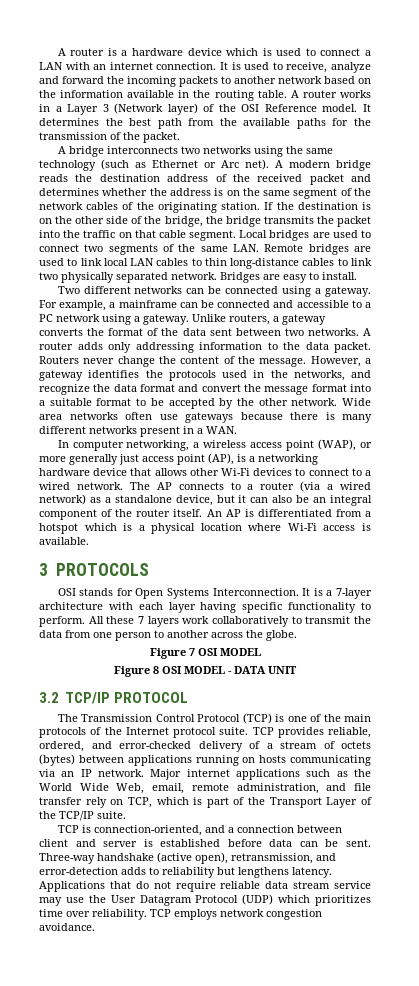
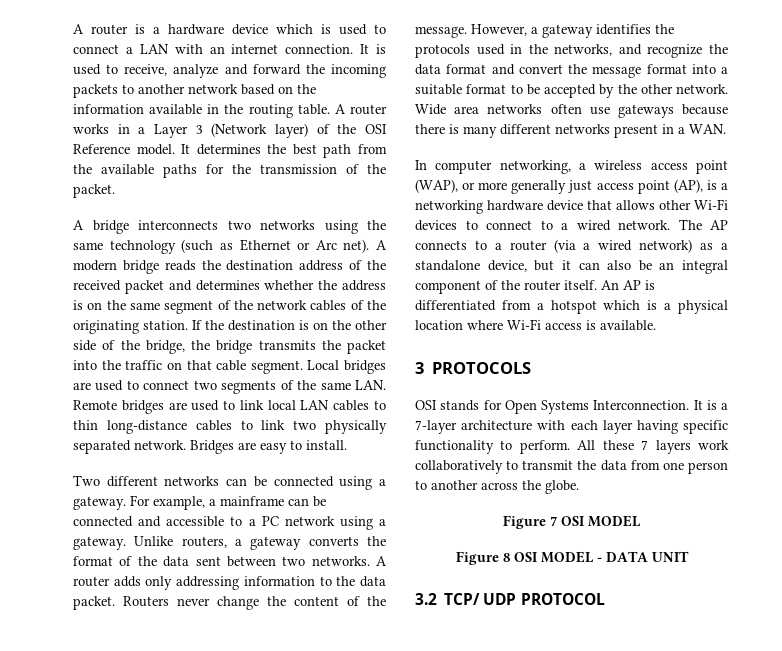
- 3.2 TCP/IP PROTOCOL
+ 3.2 TCP/ UDP PROTOCOL
- The Transmission Control Protocol (TCP) is one of the main protocols of the Internet protocol suite. TCP provides reliable, ordered, and error-checked delivery of a stream of octets (bytes) between applications running on hosts communicating via an IP network. Major internet applications such as the World Wide Web, email, remote administration, and file transfer rely on TCP, which is part of the Transport Layer of the TCP/IP suite.
- TCP is connection-oriented, and a connection between client and server is established before data can be sent. Three-way handshake (active open), retransmission, and error-detection adds to reliability but lengthens latency. Applications that do not require reliable data stream service may use the User Datagram Protocol (UDP) which prioritizes time over reliability. TCP employs network congestion avoidance.

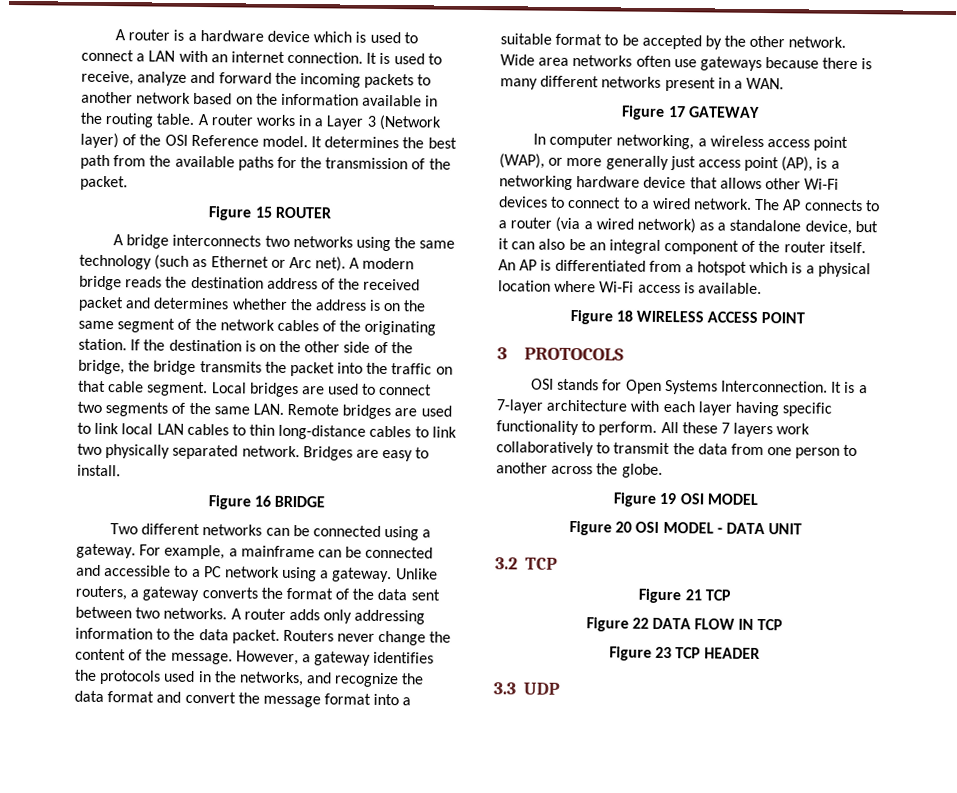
+ Figure 15 ROUTER
+ Figure 16 BRIDGE
+ Figure 17 GATEWAY
+ Figure 18 WIRELESS ACCESS POINT
- Figure 7 OSI MODEL
+ Figure 19 OSI MODEL
- Figure 8 OSI MODEL - DATA UNIT
+ Figure 20 OSI MODEL - DATA UNIT
- 3.2 TCP/ UDP PROTOCOL
+ 3.2 TCP
+ Figure 21 TCP
+ Figure 22 DATA FLOW IN TCP
+ Figure 23 TCP HEADER
+ 3.3 UDP

